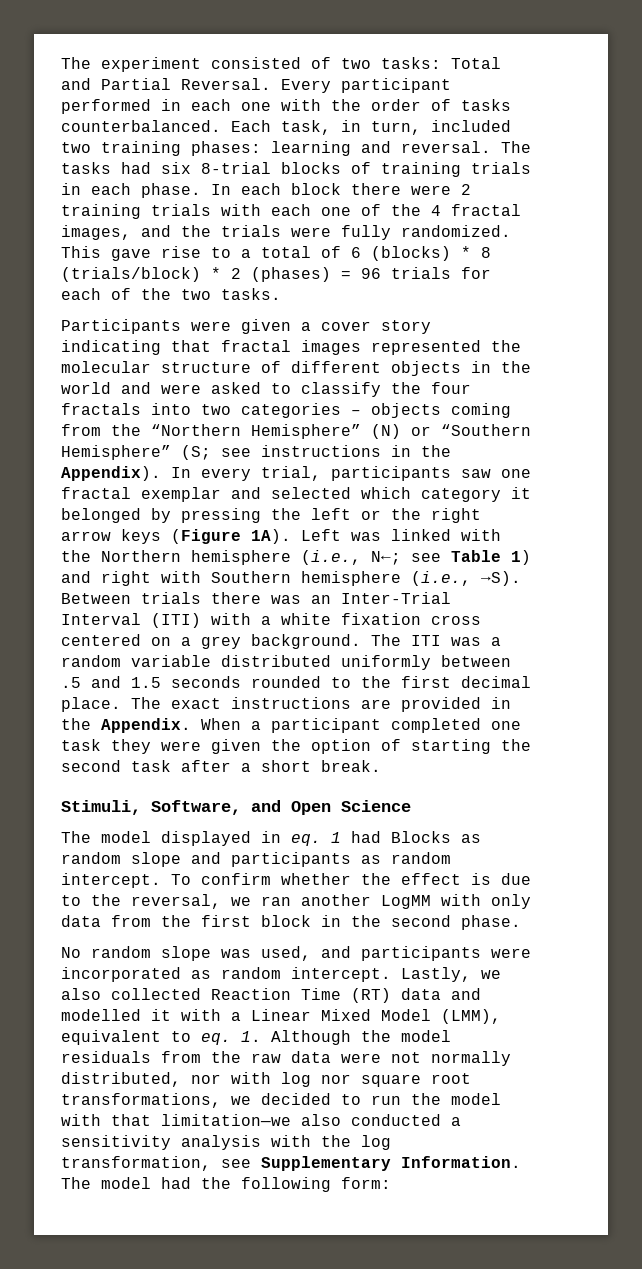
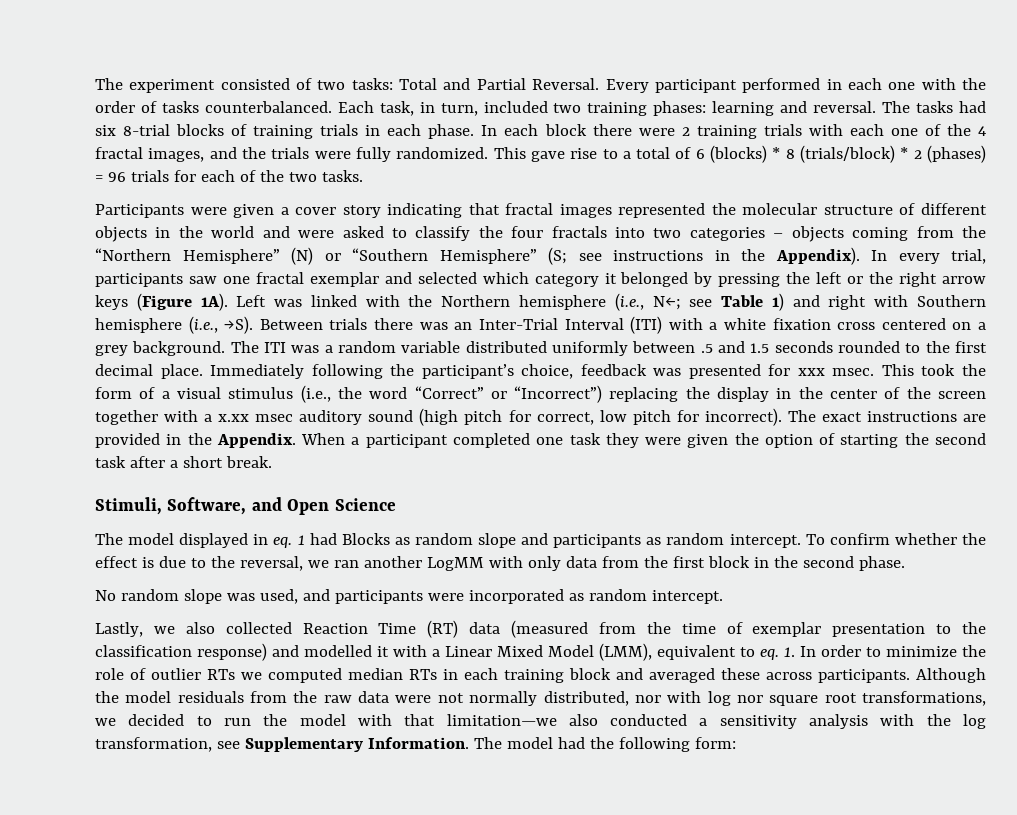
+ Immediately following the participant’s choice, feedback was presented for xxx msec. This took the form of a visual stimulus (i.e., the word “Correct” or “Incorrect”) replacing the display in the center of the screen together with a x.xx msec auditory sound (high pitch for correct, low pitch for incorrect).
- No random slope was used, and participants were incorporated as random intercept. Lastly, we also collected Reaction Time (RT) data and modelled it with a Linear Mixed Model (LMM), equivalent to eq.
+ No random slope was used, and participants were incorporated as random intercept.
+ Lastly, we also collected Reaction Time (RT) data (measured from the time of exemplar presentation to the classification response) and modelled it with a Linear Mixed Model (LMM), equivalent to eq.
- 1. Although the model residuals from the raw data were not normally distributed, nor with log nor square root transformations, we decided to run the model with that limitation—we also conducted a sensitivity analysis with the log transformation, see Supplementary Information.
+ 1. In order to minimize the role of outlier RTs we computed median RTs in each training block and averaged these across participants. Although the model residuals from the raw data were not normally distributed, nor with log nor square root transformations, we decided to run the model with that limitation—we also conducted a sensitivity analysis with the log transformation, see Supplementary Information.

